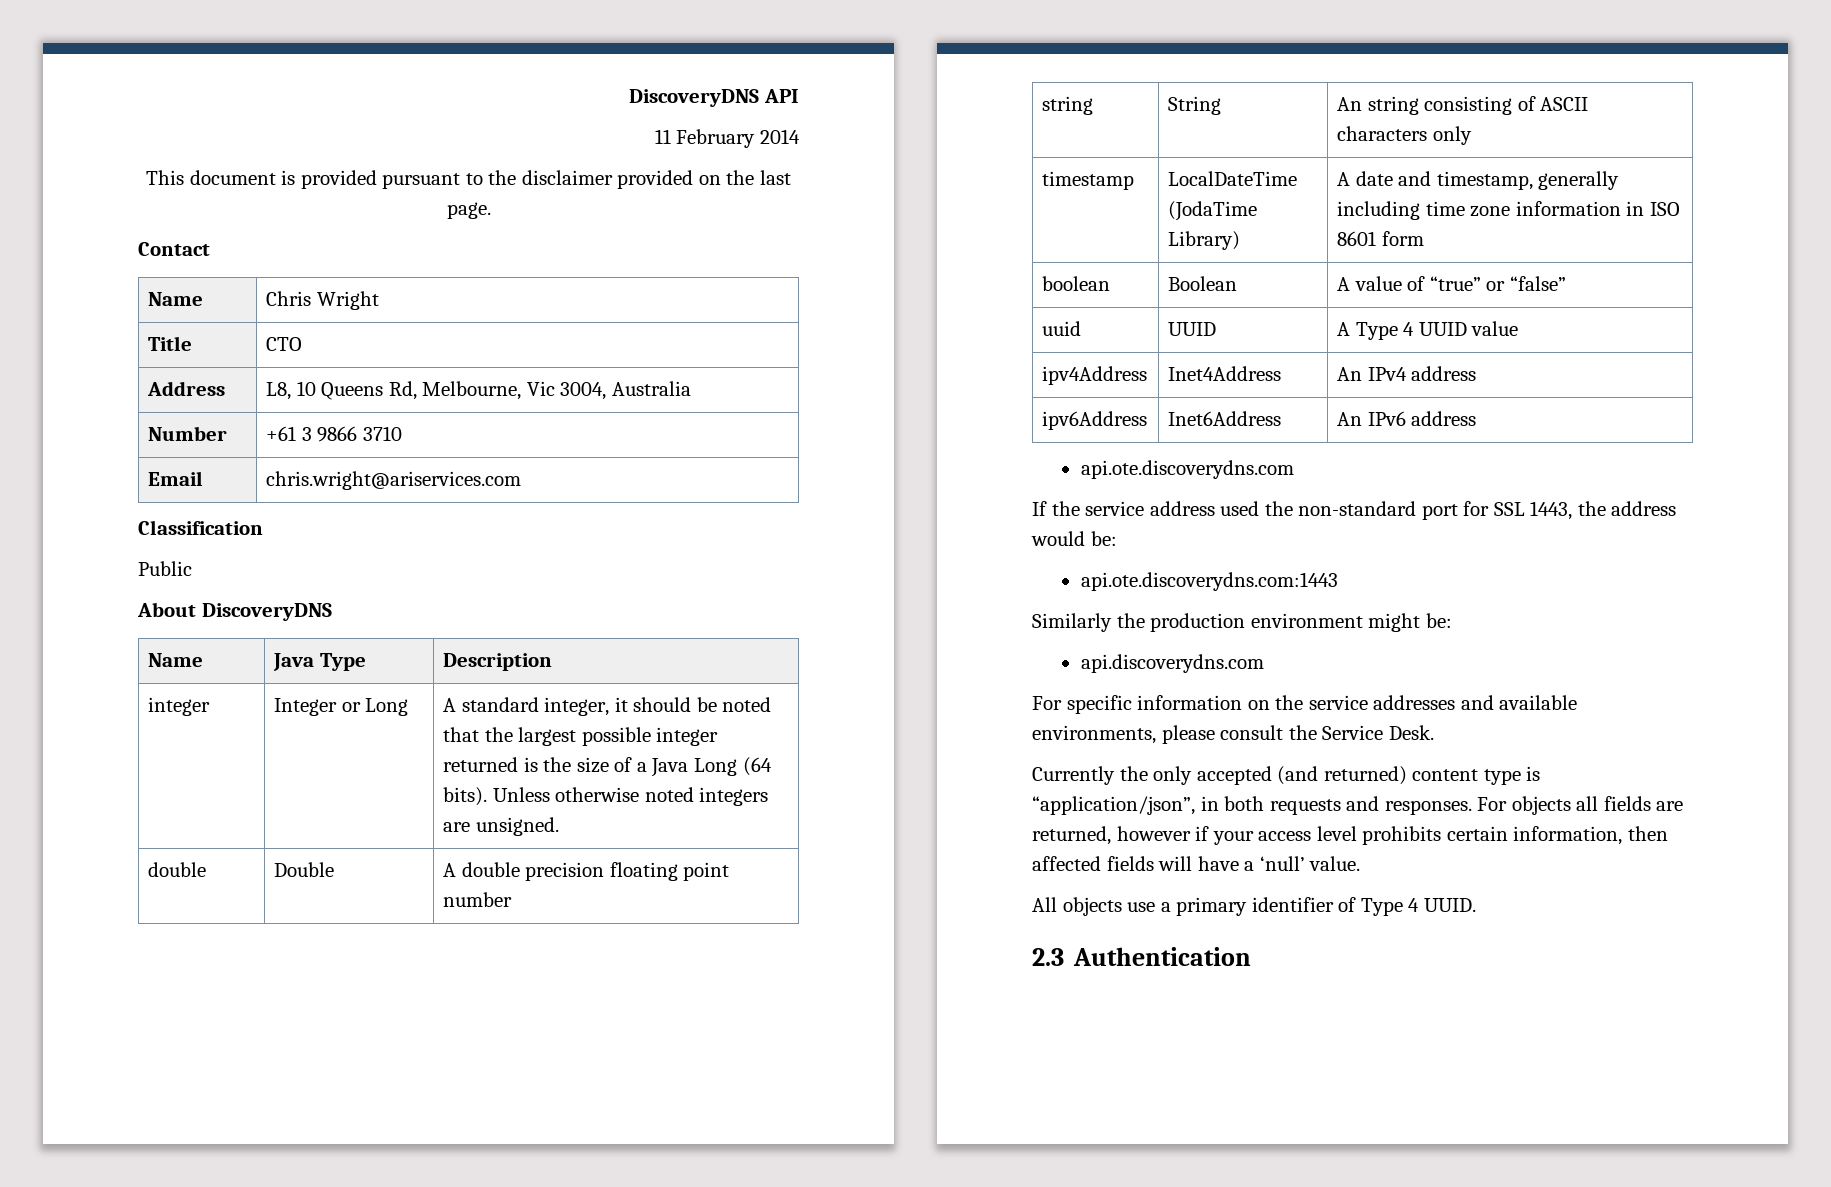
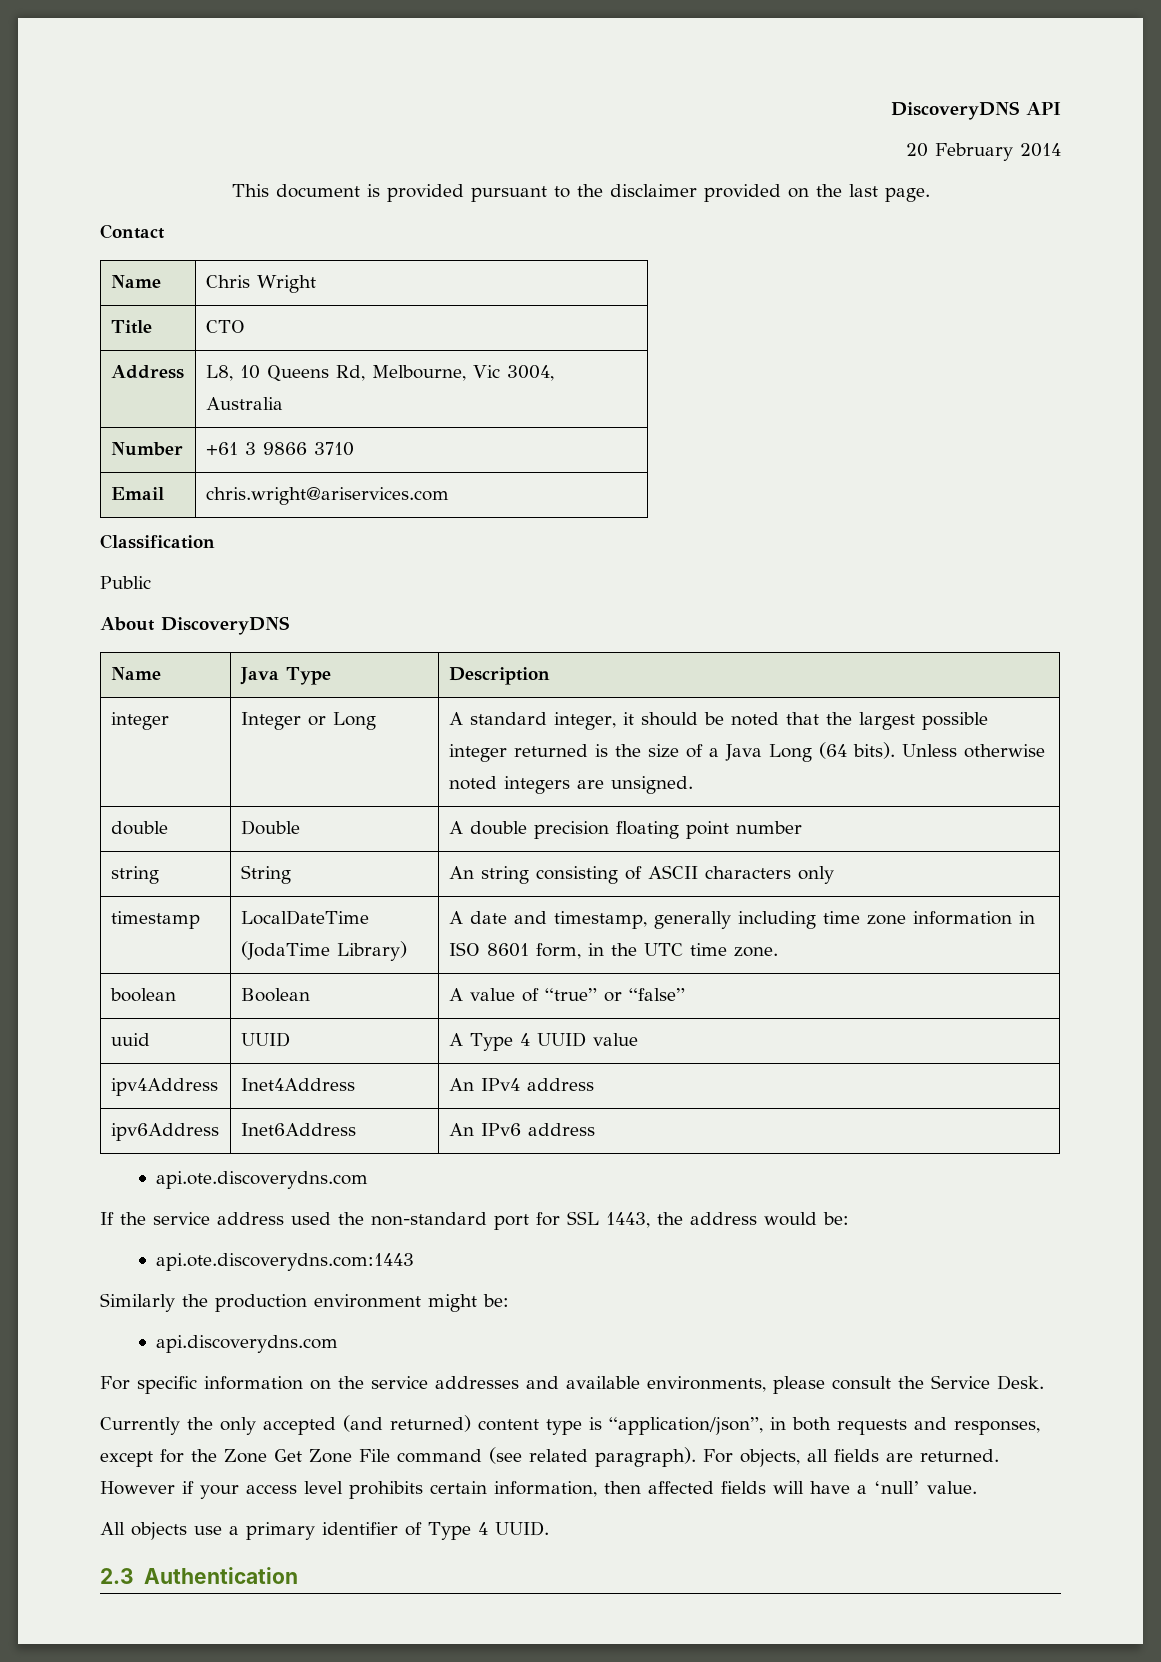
- 11 February 2014
+ 20 February 2014
- timestamp | LocalDateTime (JodaTime Library) | A date and timestamp, generally including time zone information in ISO 8601 form
+ timestamp | LocalDateTime (JodaTime Library) | A date and timestamp, generally including time zone information in ISO 8601 form, in the UTC time zone.
- Currently the only accepted (and returned) content type is “application/json”, in both requests and responses. For objects all fields are returned, however if your access level prohibits certain information, then affected fields will have a ‘null’ value.
+ Currently the only accepted (and returned) content type is “application/json”, in both requests and responses, except for the Zone Get Zone File command (see related paragraph). For objects, all fields are returned. However if your access level prohibits certain information, then affected fields will have a ‘null’ value.

